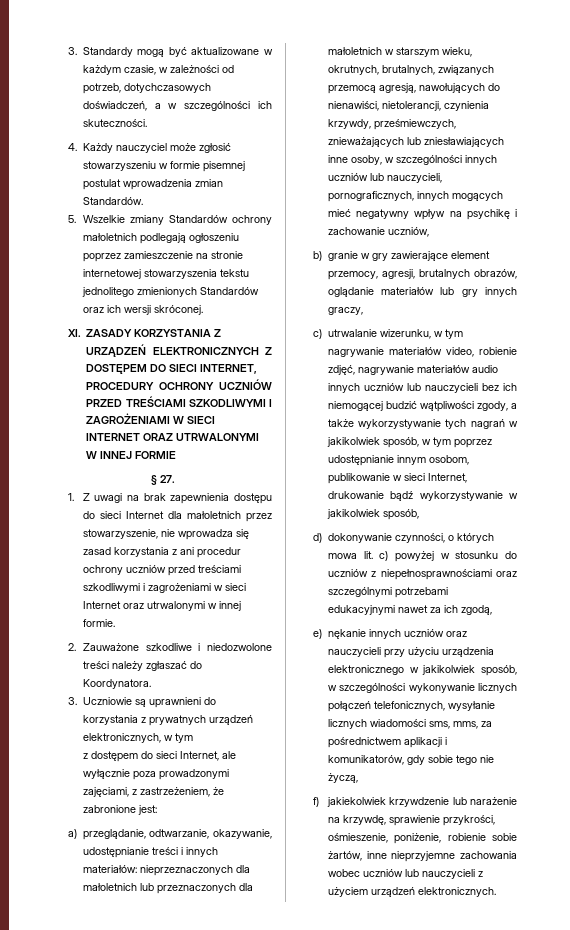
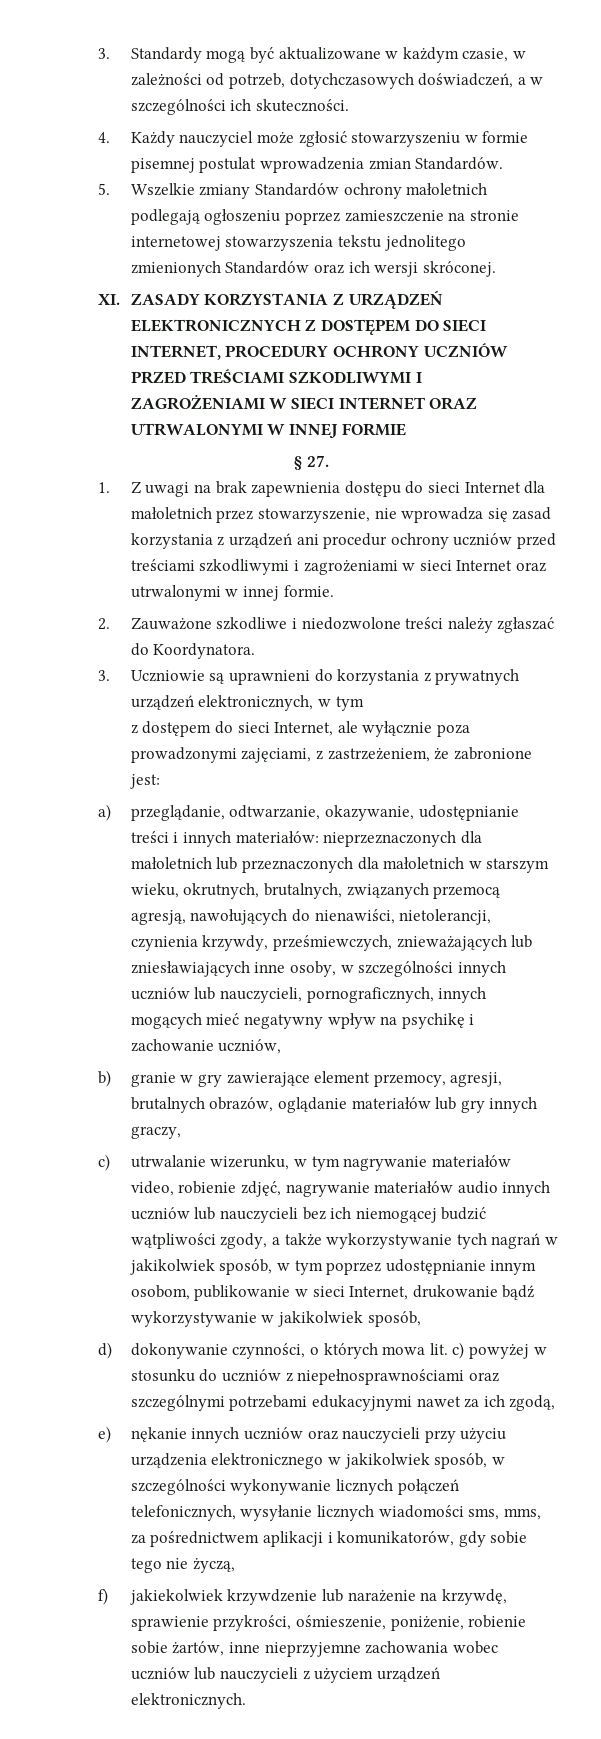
- 1. Z uwagi na brak zapewnienia dostępu do sieci Internet dla małoletnich przez stowarzyszenie, nie wprowadza się zasad korzystania z ani procedur ochrony uczniów przed treściami szkodliwymi i zagrożeniami w sieci Internet oraz utrwalonymi w innej formie.
+ 1. Z uwagi na brak zapewnienia dostępu do sieci Internet dla małoletnich przez stowarzyszenie, nie wprowadza się zasad korzystania z urządzeń ani procedur ochrony uczniów przed treściami szkodliwymi i zagrożeniami w sieci Internet oraz utrwalonymi w innej formie.

